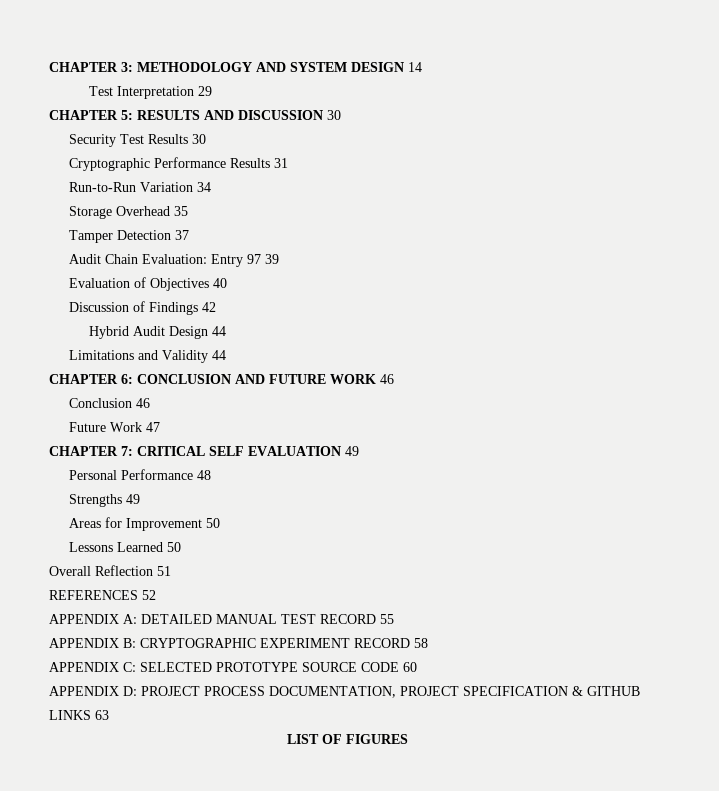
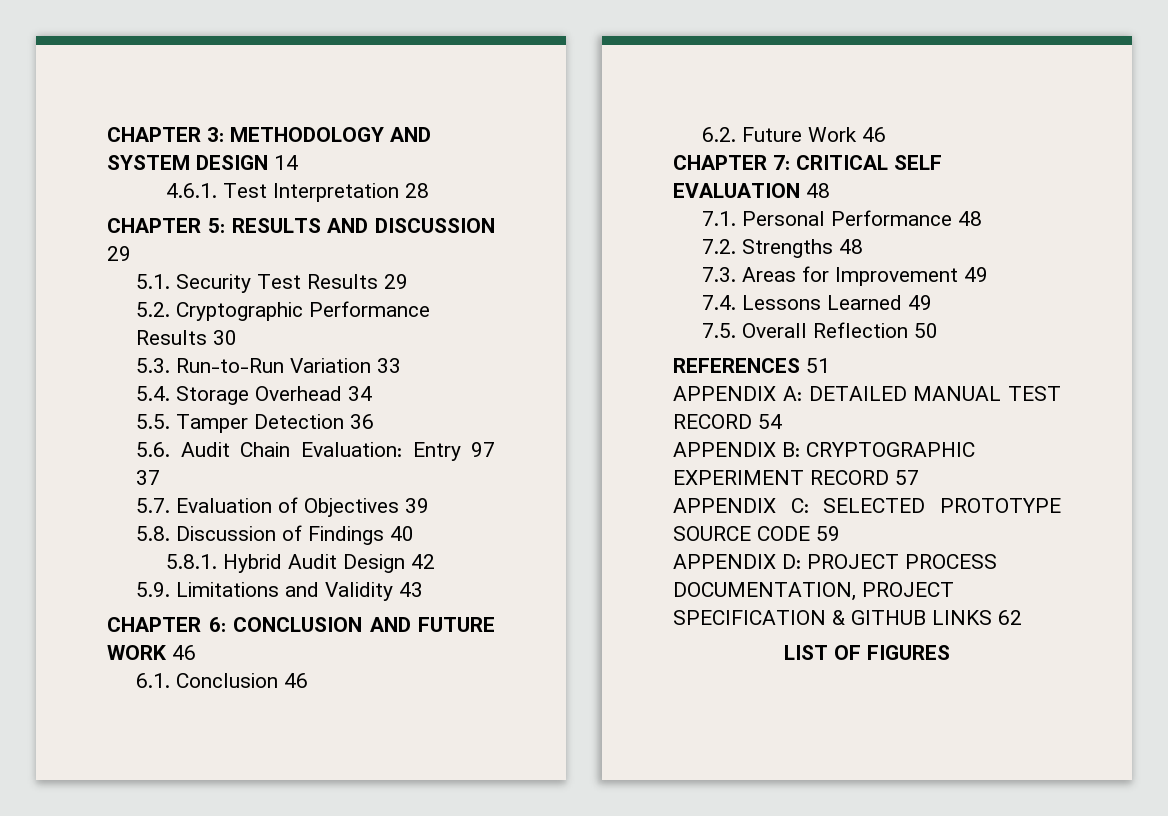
- Test Interpretation 29
+ 4.6.1. Test Interpretation 28
- CHAPTER 5: RESULTS AND DISCUSSION 30
- Security Test Results 30
- Cryptographic Performance Results 31
- Run-to-Run Variation 34
- Storage Overhead 35
- Tamper Detection 37
- Audit Chain Evaluation: Entry 97 39
- Evaluation of Objectives 40
- Discussion of Findings 42
- Hybrid Audit Design 44
- Limitations and Validity 44
+ CHAPTER 5: RESULTS AND DISCUSSION 29
+ 5.1. Security Test Results 29
+ 5.2. Cryptographic Performance Results 30
+ 5.3. Run-to-Run Variation 33
+ 5.4. Storage Overhead 34
+ 5.5. Tamper Detection 36
+ 5.6. Audit Chain Evaluation: Entry 97 37
+ 5.7. Evaluation of Objectives 39
+ 5.8. Discussion of Findings 40
+ 5.8.1. Hybrid Audit Design 42
+ 5.9. Limitations and Validity 43
- Conclusion 46
+ 6.1. Conclusion 46
- Future Work 47
+ 6.2. Future Work 46
- CHAPTER 7: CRITICAL SELF EVALUATION 49
- Personal Performance 48
+ CHAPTER 7: CRITICAL SELF EVALUATION 48
+ 7.1. Personal Performance 48
- Strengths 49
- Areas for Improvement 50
- Lessons Learned 50
- Overall Reflection 51
+ 7.2. Strengths 48
+ 7.3. Areas for Improvement 49
+ 7.4. Lessons Learned 49
+ 7.5. Overall Reflection 50
+ REFERENCES 51
- REFERENCES 52
- APPENDIX A: DETAILED MANUAL TEST RECORD 55
+ APPENDIX A: DETAILED MANUAL TEST RECORD 54
- APPENDIX B: CRYPTOGRAPHIC EXPERIMENT RECORD 58
+ APPENDIX B: CRYPTOGRAPHIC EXPERIMENT RECORD 57
- APPENDIX C: SELECTED PROTOTYPE SOURCE CODE 60
+ APPENDIX C: SELECTED PROTOTYPE SOURCE CODE 59
- APPENDIX D: PROJECT PROCESS DOCUMENTATION, PROJECT SPECIFICATION & GITHUB LINKS 63
+ APPENDIX D: PROJECT PROCESS DOCUMENTATION, PROJECT SPECIFICATION & GITHUB LINKS 62

